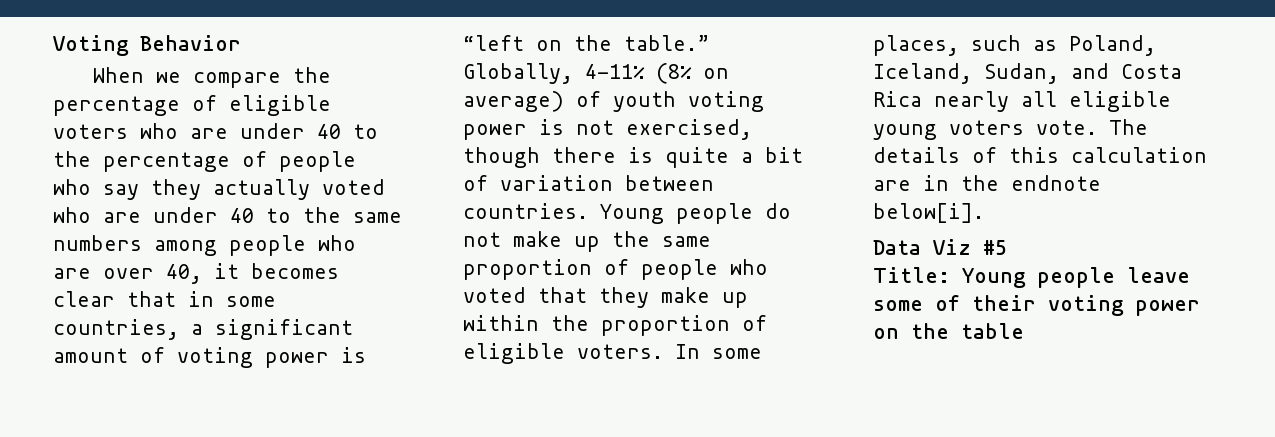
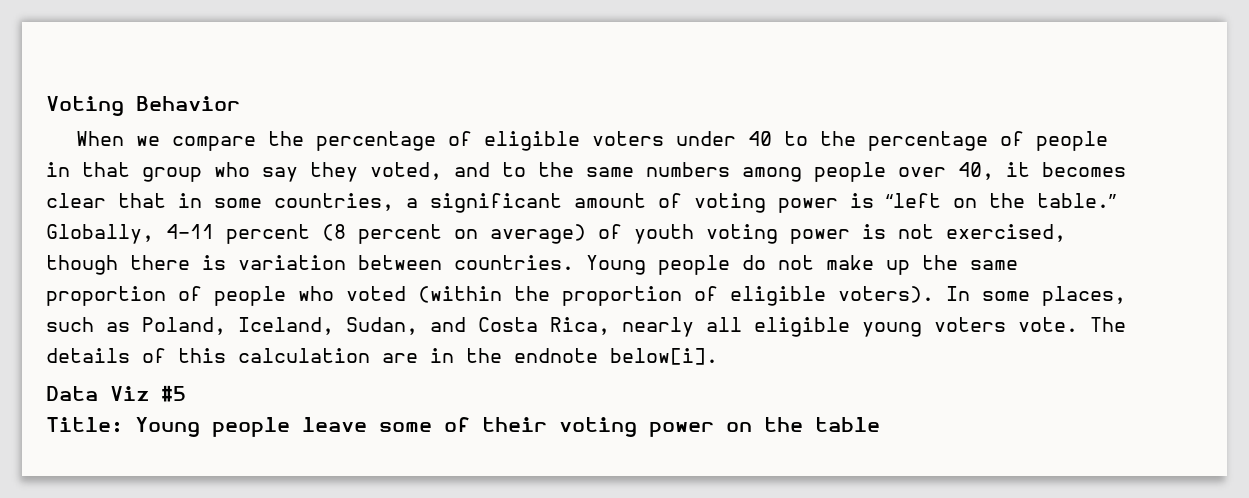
- When we compare the percentage of eligible voters who are under 40 to the percentage of people who say they actually voted who are under 40 to the same numbers among people who are over 40, it becomes clear that in some countries, a significant amount of voting power is “left on the table.”
+ When we compare the percentage of eligible voters under 40 to the percentage of people in that group who say they voted, and to the same numbers among people over 40, it becomes clear that in some countries, a significant amount of voting power is “left on the table.”
- Globally, 4-11% (8% on average) of youth voting power is not exercised, though there is quite a bit of variation between countries.
+ Globally, 4-11 percent (8 percent on average) of youth voting power is not exercised, though there is variation between countries.
- Young people do not make up the same proportion of people who voted that they make up within the proportion of eligible voters.
+ Young people do not make up the same proportion of people who voted (within the proportion of eligible voters).
- In some places, such as Poland, Iceland, Sudan, and Costa Rica nearly all eligible young voters vote.
+ In some places, such as Poland, Iceland, Sudan, and Costa Rica, nearly all eligible young voters vote.

